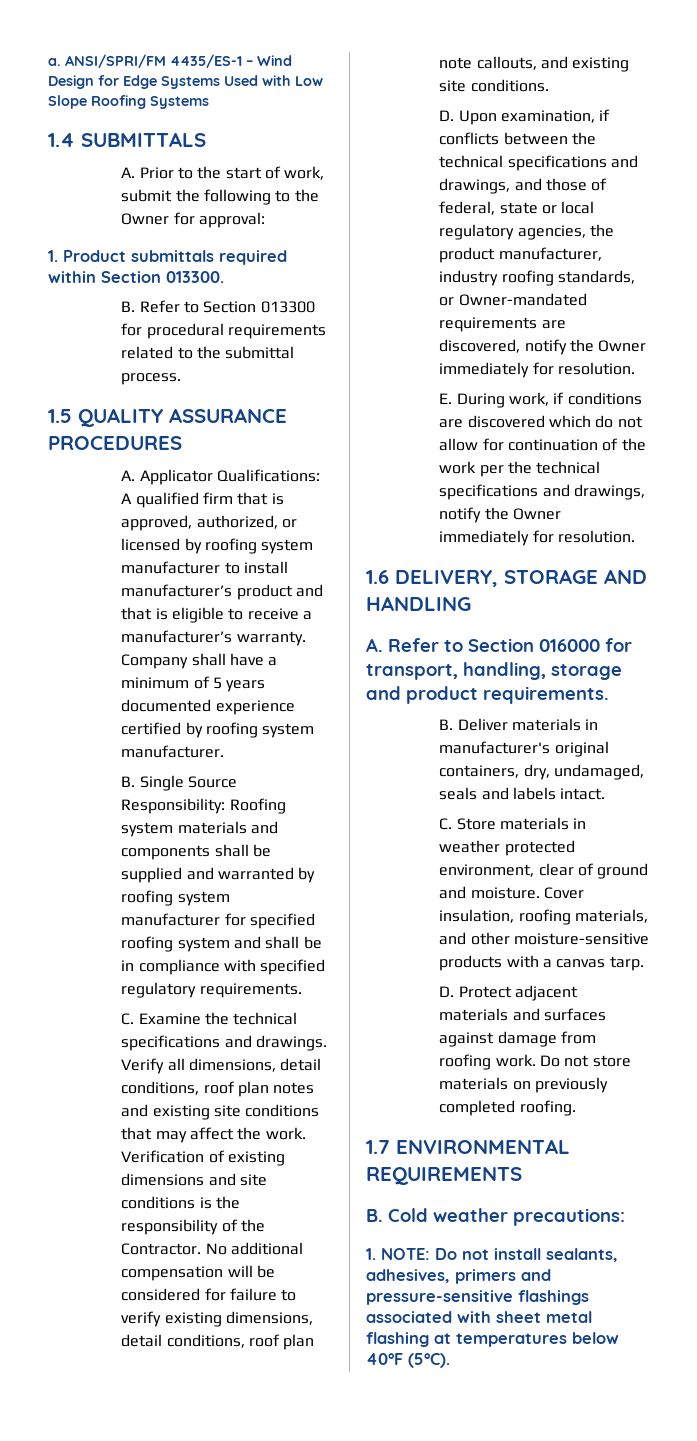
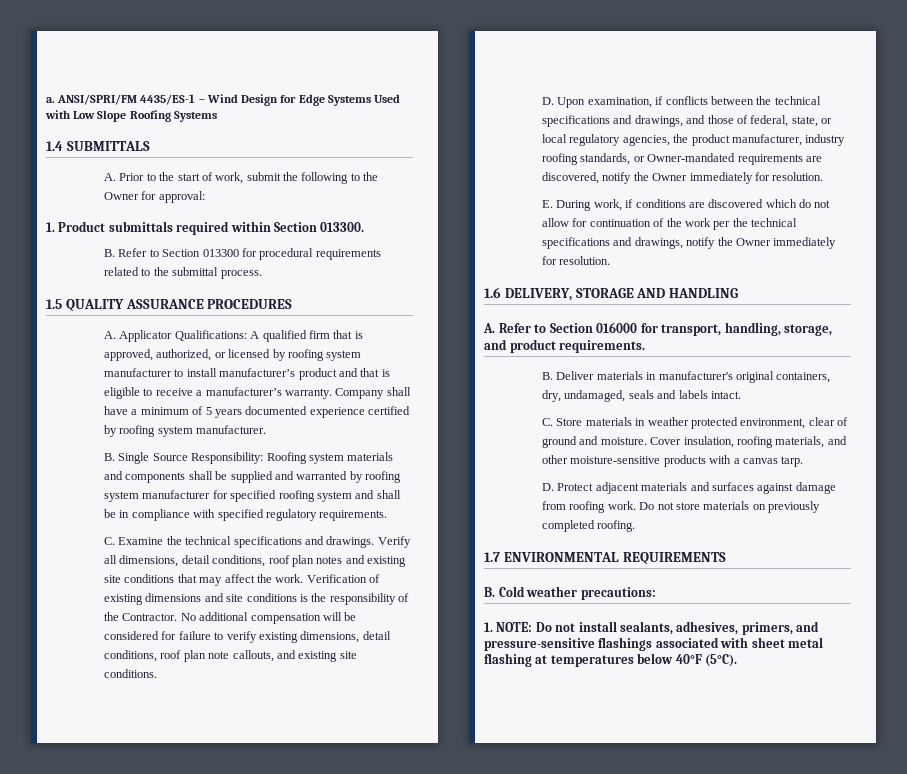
- D. Upon examination, if conflicts between the technical specifications and drawings, and those of federal, state or local regulatory agencies, the product manufacturer, industry roofing standards, or Owner-mandated requirements are discovered, notify the Owner immediately for resolution.
+ D. Upon examination, if conflicts between the technical specifications and drawings, and those of federal, state, or local regulatory agencies, the product manufacturer, industry roofing standards, or Owner-mandated requirements are discovered, notify the Owner immediately for resolution.
- A. Refer to Section 016000 for transport, handling, storage and product requirements.
+ A. Refer to Section 016000 for transport, handling, storage, and product requirements.
- 1. NOTE: Do not install sealants, adhesives, primers and pressure-sensitive flashings associated with sheet metal flashing at temperatures below 40°F (5°C).
+ 1. NOTE: Do not install sealants, adhesives, primers, and pressure-sensitive flashings associated with sheet metal flashing at temperatures below 40°F (5°C).

